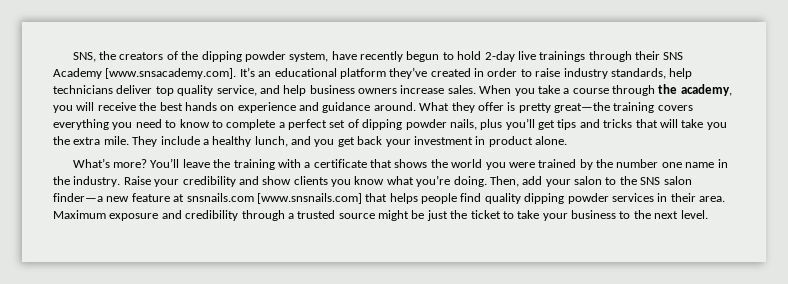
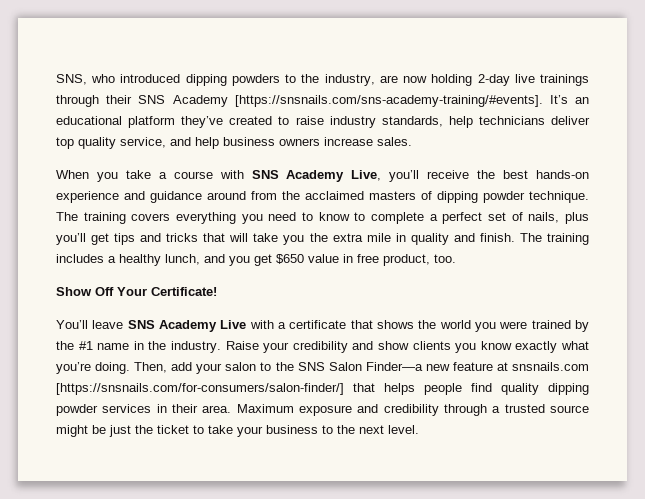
- SNS, the creators of the dipping powder system, have recently begun to hold 2-day live trainings through their SNS Academy [www.snsacademy.com]. It’s an educational platform they’ve created in order to raise industry standards, help technicians deliver top quality service, and help business owners increase sales. When you take a course through the academy, you will receive the best hands on experience and guidance around. What they offer is pretty great—the training covers everything you need to know to complete a perfect set of dipping powder nails, plus you’ll get tips and tricks that will take you the extra mile. They include a healthy lunch, and you get back your investment in product alone.
- What’s more? You’ll leave the training with a certificate that shows the world you were trained by the number one name in the industry.
+ SNS, who introduced dipping powders to the industry, are now holding 2-day live trainings through their SNS Academy [https://snsnails.com/sns-academy-training/#events]. It’s an educational platform they’ve created to raise industry standards, help technicians deliver top quality service, and help business owners increase sales.
+ When you take a course with SNS Academy Live, you’ll receive the best hands-on experience and guidance around from the acclaimed masters of dipping powder technique. The training covers everything you need to know to complete a perfect set of nails, plus you’ll get tips and tricks that will take you the extra mile in quality and finish. The training includes a healthy lunch, and you get $650 value in free product, too.
+ Show Off Your Certificate!
+ You’ll leave SNS Academy Live with a certificate that shows the world you were trained by the #1 name in the industry.
- Raise your credibility and show clients you know what you’re doing.
+ Raise your credibility and show clients you know exactly what you’re doing.
- Then, add your salon to the SNS salon finder—a new feature at snsnails.com [www.snsnails.com] that helps people find quality dipping powder services in their area.
+ Then, add your salon to the SNS Salon Finder—a new feature at snsnails.com [https://snsnails.com/for-consumers/salon-finder/] that helps people find quality dipping powder services in their area.

